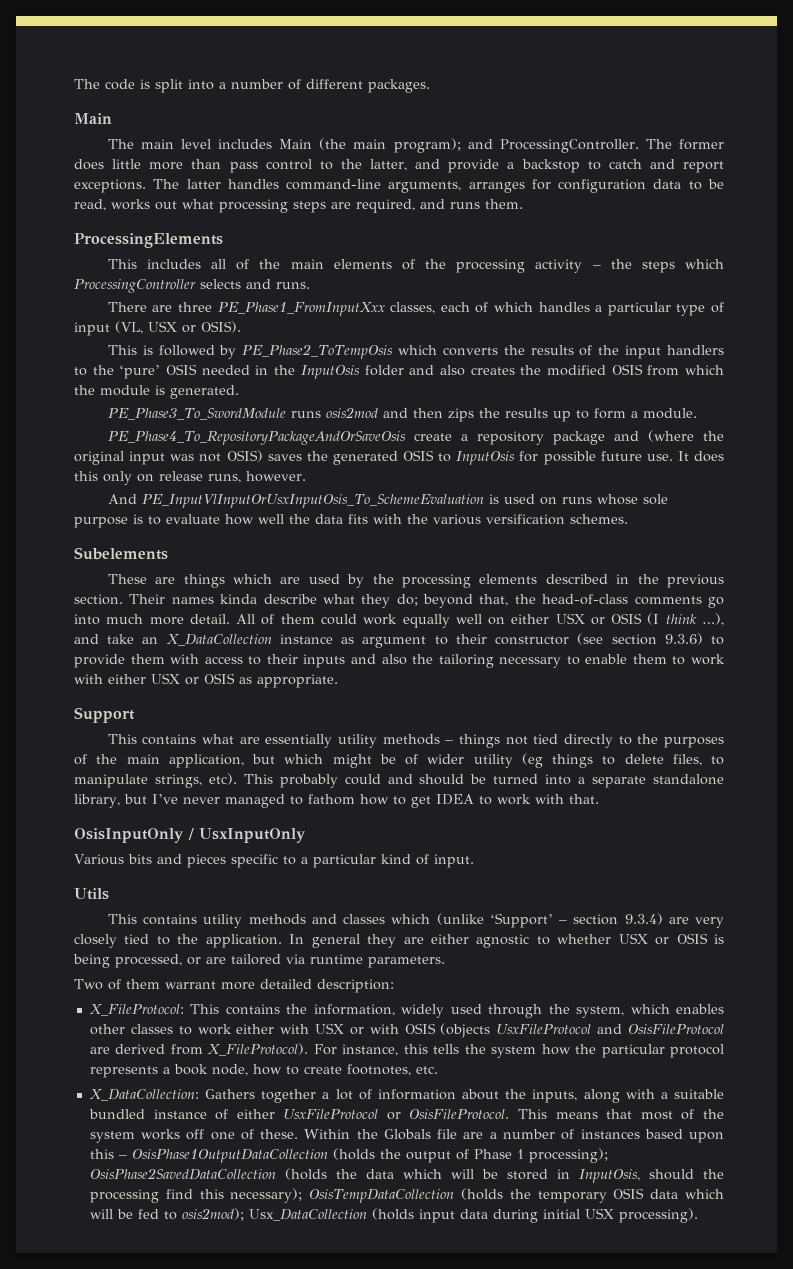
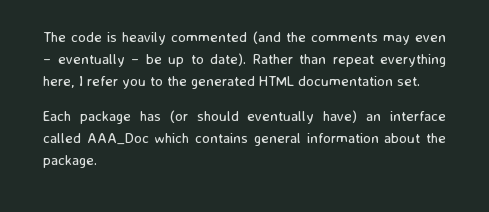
- The code is split into a number of different packages.
- Main
- The main level includes Main (the main program); and ProcessingController. The former does little more than pass control to the latter, and provide a backstop to catch and report exceptions. The latter handles command-line arguments, arranges for configuration data to be read, works out what processing steps are required, and runs them.
- ProcessingElements
- This includes all of the main elements of the processing activity – the steps which ProcessingController selects and runs.
- There are three PE_Phase1_FromInputXxx classes, each of which handles a particular type of input (VL, USX or OSIS).
- This is followed by PE_Phase2_ToTempOsis which converts the results of the input handlers to the ‘pure’ OSIS needed in the InputOsis folder and also creates the modified OSIS from which the module is generated.
- PE_Phase3_To_SwordModule runs osis2mod and then zips the results up to form a module.
- PE_Phase4_To_RepositoryPackageAndOrSaveOsis create a repository package and (where the original input was not OSIS) saves the generated OSIS to InputOsis for possible future use. It does this only on release runs, however.
- And PE_InputVlInputOrUsxInputOsis_To_SchemeEvaluation is used on runs whose sole purpose is to evaluate how well the data fits with the various versification schemes.
- Subelements
- These are things which are used by the processing elements described in the previous section. Their names kinda describe what they do; beyond that, the head-of-class comments go into much more detail. All of them could work equally well on either USX or OSIS (I think …), and take an X_DataCollection instance as argument to their constructor (see section 9.3.6) to provide them with access to their inputs and also the tailoring necessary to enable them to work with either USX or OSIS as appropriate.
- Support
- This contains what are essentially utility methods – things not tied directly to the purposes of the main application, but which might be of wider utility (eg things to delete files, to manipulate strings, etc). This probably could and should be turned into a separate standalone library, but I’ve never managed to fathom how to get IDEA to work with that.
- OsisInputOnly / UsxInputOnly
- Various bits and pieces specific to a particular kind of input.
- Utils
- This contains utility methods and classes which (unlike ‘Support’ – section 9.3.4) are very closely tied to the application. In general they are either agnostic to whether USX or OSIS is being processed, or are tailored via runtime parameters.
- Two of them warrant more detailed description:
- X_FileProtocol: This contains the information, widely used through the system, which enables other classes to work either with USX or with OSIS (objects UsxFileProtocol and OsisFileProtocol are derived from X_FileProtocol). For instance, this tells the system how the particular protocol represents a book node, how to create footnotes, etc.
- X_DataCollection: Gathers together a lot of information about the inputs, along with a suitable bundled instance of either UsxFileProtocol or OsisFileProtocol. This means that most of the system works off one of these. Within the Globals file are a number of instances based upon this – OsisPhase1OutputDataCollection (holds the output of Phase 1 processing); OsisPhase2SavedDataCollection (holds the data which will be stored in InputOsis, should the processing find this necessary); OsisTempDataCollection (holds the temporary OSIS data which will be fed to osis2mod); Usx_DataCollection (holds input data during initial USX processing).
+ The code is heavily commented (and the comments may even – eventually – be up to date). Rather than repeat everything here, I refer you to the generated HTML documentation set.
+ Each package has (or should eventually have) an interface called AAA_Doc which contains general information about the package.

